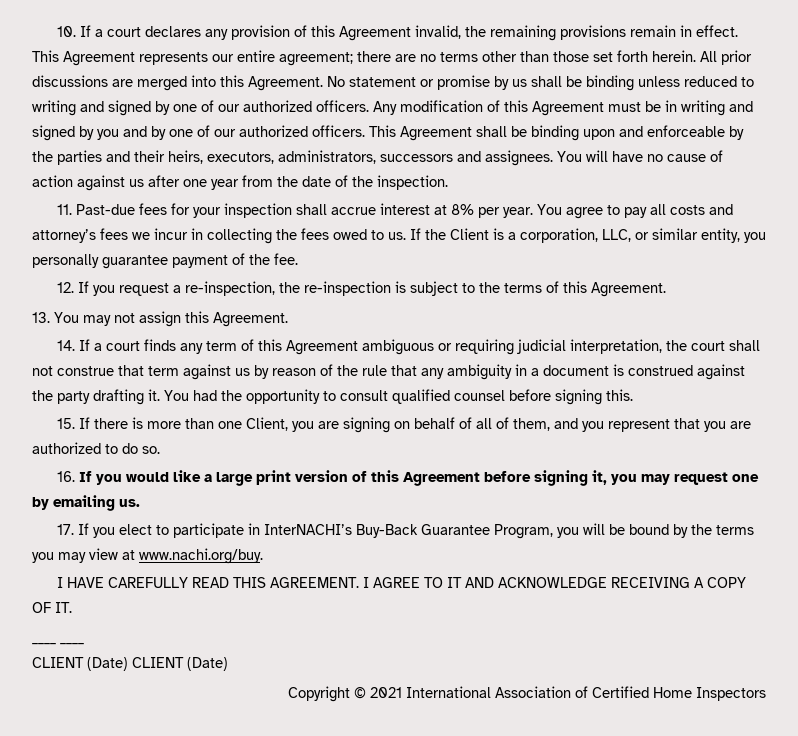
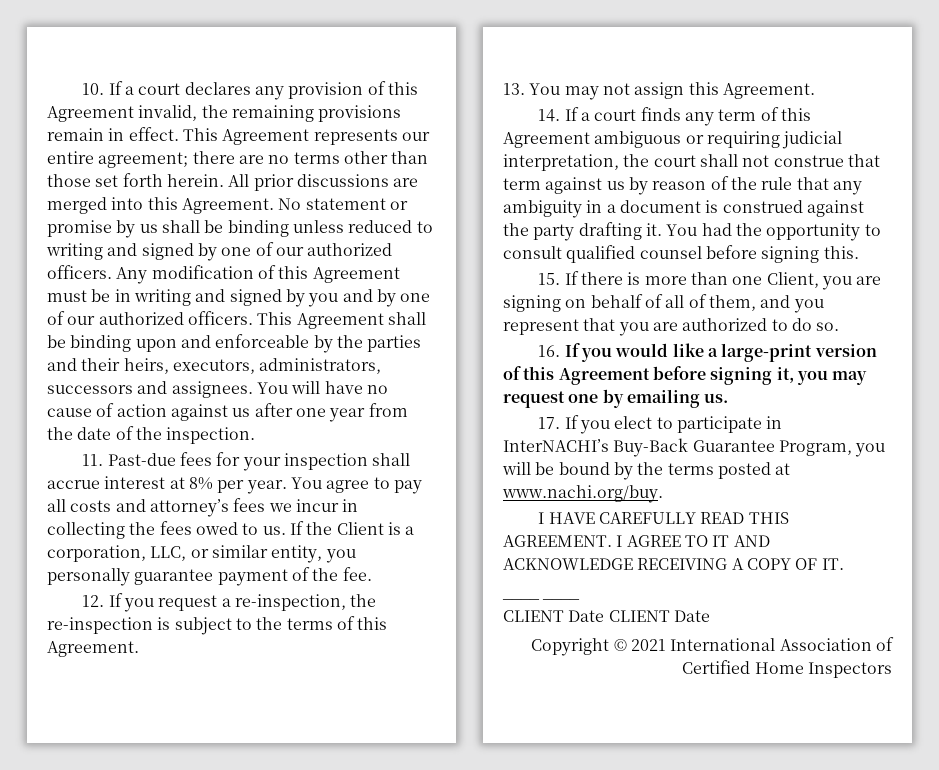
- 16. If you would like a large print version of this Agreement before signing it, you may request one by emailing us.
+ 16. If you would like a large-print version of this Agreement before signing it, you may request one by emailing us.
- 17. If you elect to participate in InterNACHI’s Buy-Back Guarantee Program, you will be bound by the terms you may view at www.nachi.org/buy.
+ 17. If you elect to participate in InterNACHI’s Buy-Back Guarantee Program, you will be bound by the terms posted at www.nachi.org/buy.
- CLIENT (Date) CLIENT (Date)
+ CLIENT Date CLIENT Date

